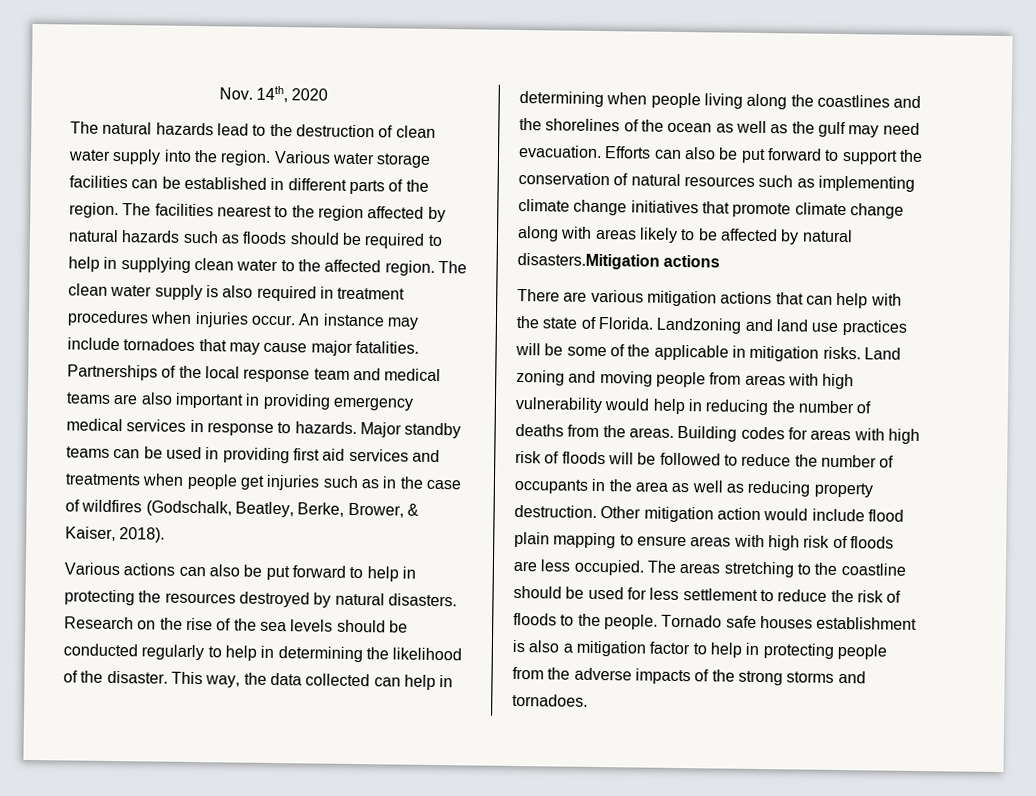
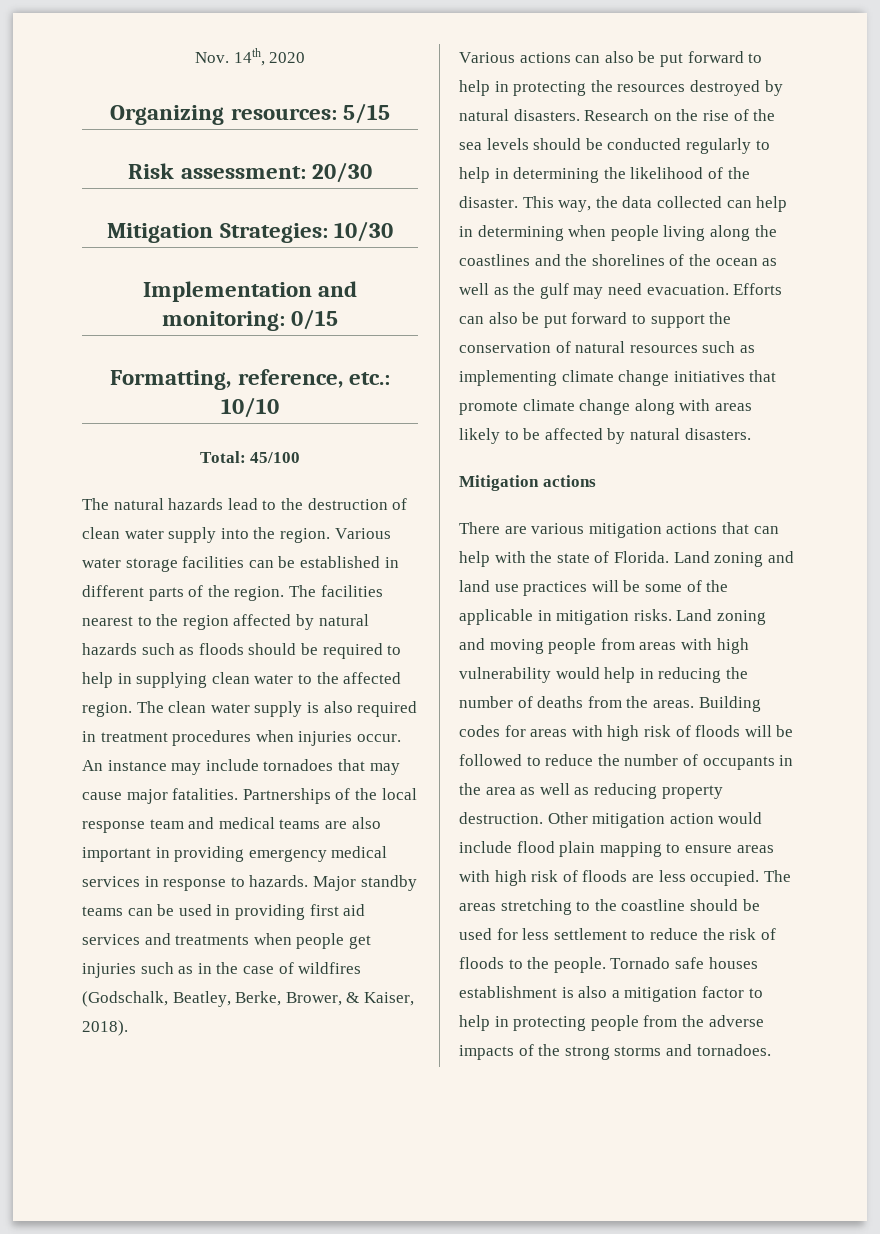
+ Organizing resources: 5/15
+ Risk assessment: 20/30
+ Mitigation Strategies: 10/30
+ Implementation and monitoring: 0/15
+ Formatting, reference, etc.: 10/10
+ Total: 45/100
- Efforts can also be put forward to support the conservation of natural resources such as implementing climate change initiatives that promote climate change along with areas likely to be affected by natural disasters.Mitigation actions
+ Efforts can also be put forward to support the conservation of natural resources such as implementing climate change initiatives that promote climate change along with areas likely to be affected by natural disasters.
+ Mitigation actions
- Landzoning and land use practices will be some of the applicable in mitigation risks.
+ Land zoning and land use practices will be some of the applicable in mitigation risks.

